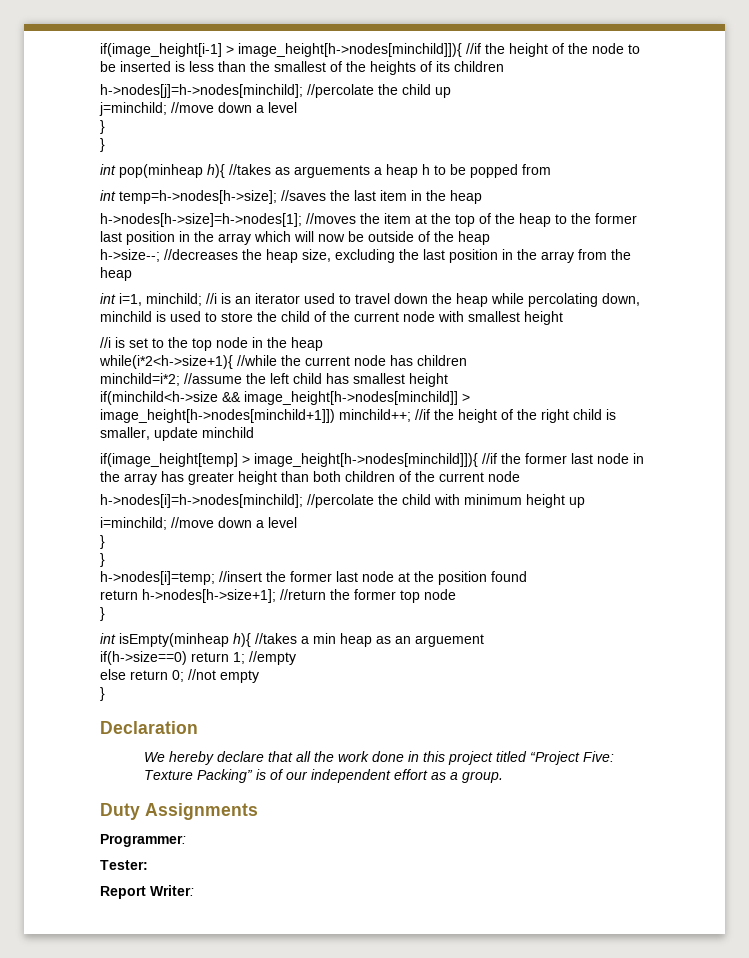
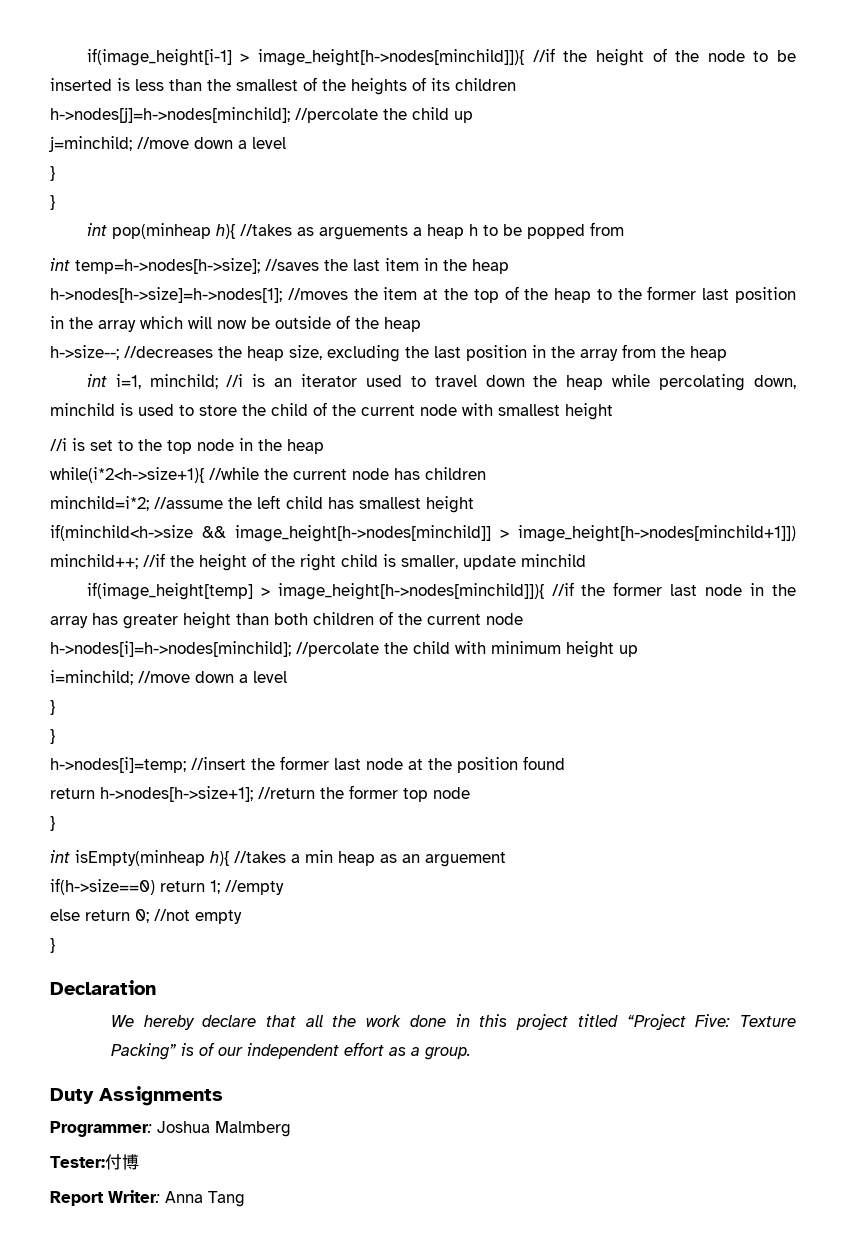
- Programmer:
+ Programmer: Joshua Malmberg
- Tester:
+ Tester:付博
- Report Writer:
+ Report Writer: Anna Tang

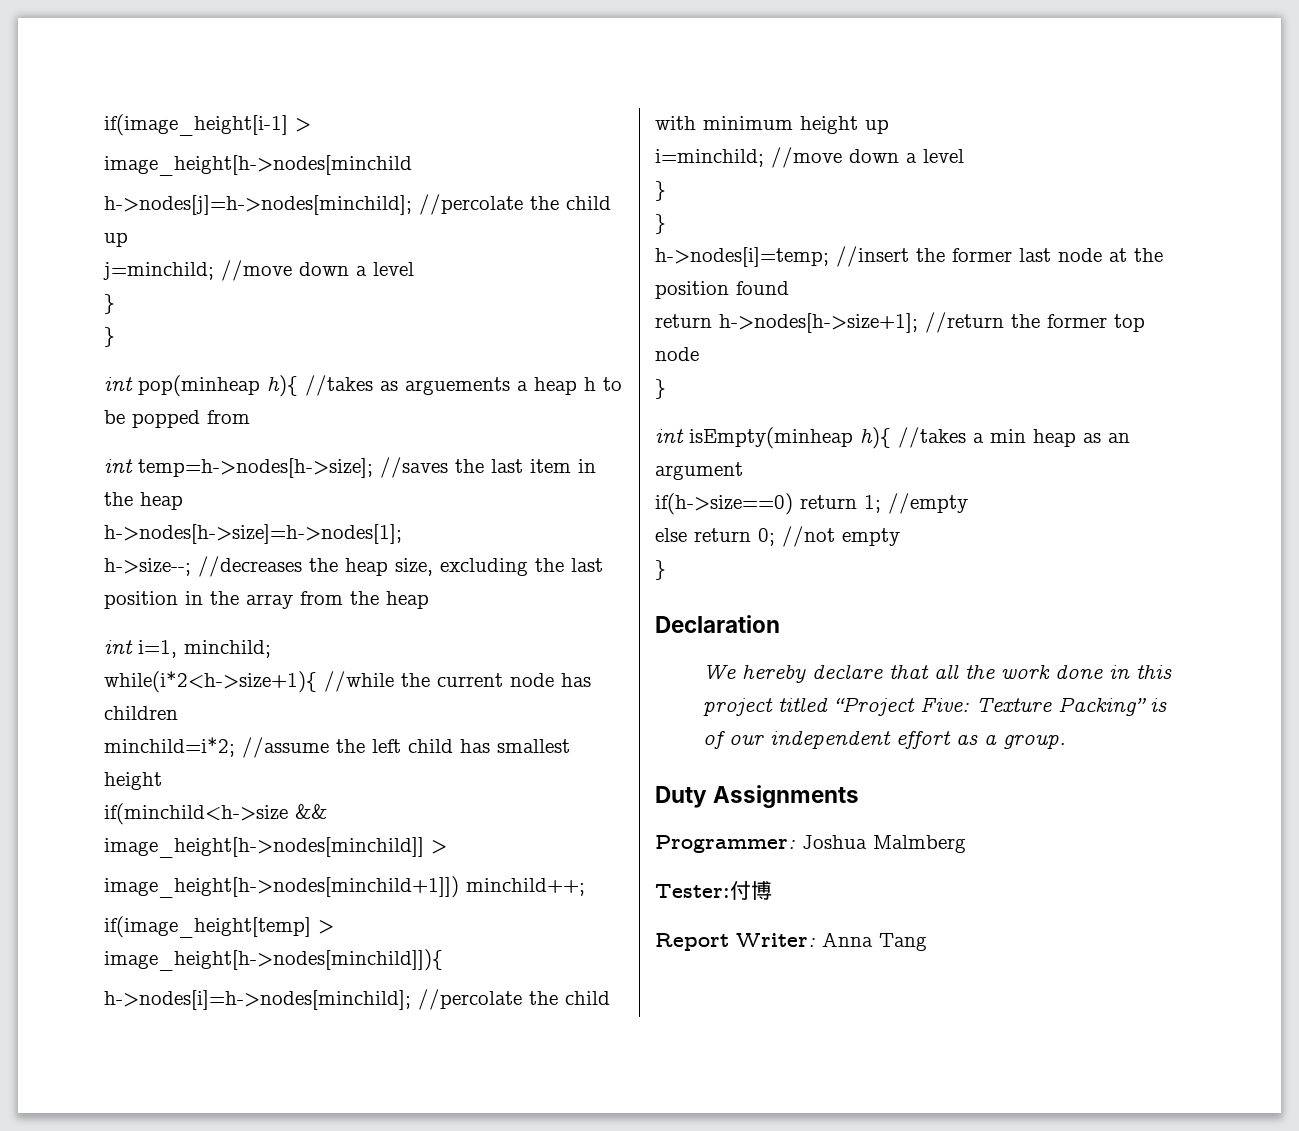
- if(image_height[i-1] > image_height[h->nodes[minchild]]){ //if the height of the node to be inserted is less than the smallest of the heights of its children
+ if(image_height[i-1] >
+ image_height[h->nodes[minchild
- h->nodes[h->size]=h->nodes[1]; //moves the item at the top of the heap to the former last position in the array which will now be outside of the heap
+ h->nodes[h->size]=h->nodes[1];
- int i=1, minchild; //i is an iterator used to travel down the heap while percolating down, minchild is used to store the child of the current node with smallest height
- //i is set to the top node in the heap
+ int i=1, minchild;
- if(minchild<h->size && image_height[h->nodes[minchild]] > image_height[h->nodes[minchild+1]]) minchild++; //if the height of the right child is smaller, update minchild
- if(image_height[temp] > image_height[h->nodes[minchild]]){ //if the former last node in the array has greater height than both children of the current node
+ if(minchild<h->size && image_height[h->nodes[minchild]] >
+ image_height[h->nodes[minchild+1]]) minchild++;
+ if(image_height[temp] > image_height[h->nodes[minchild]]){
- int isEmpty(minheap h){ //takes a min heap as an arguement
+ int isEmpty(minheap h){ //takes a min heap as an argument

